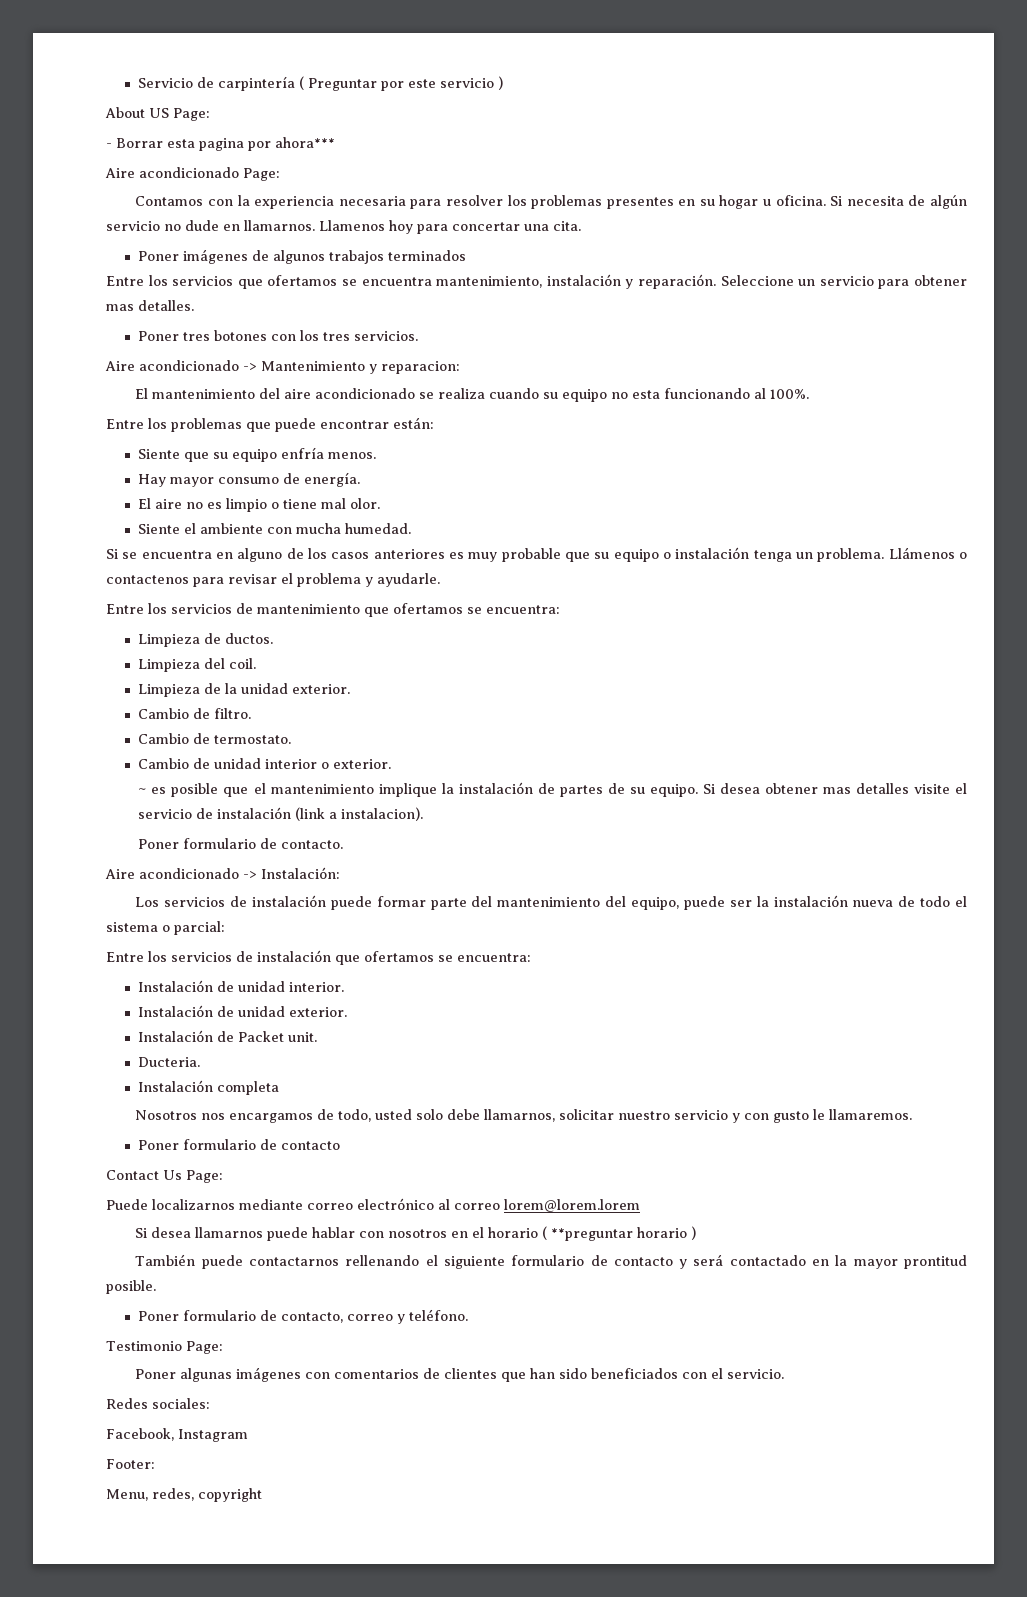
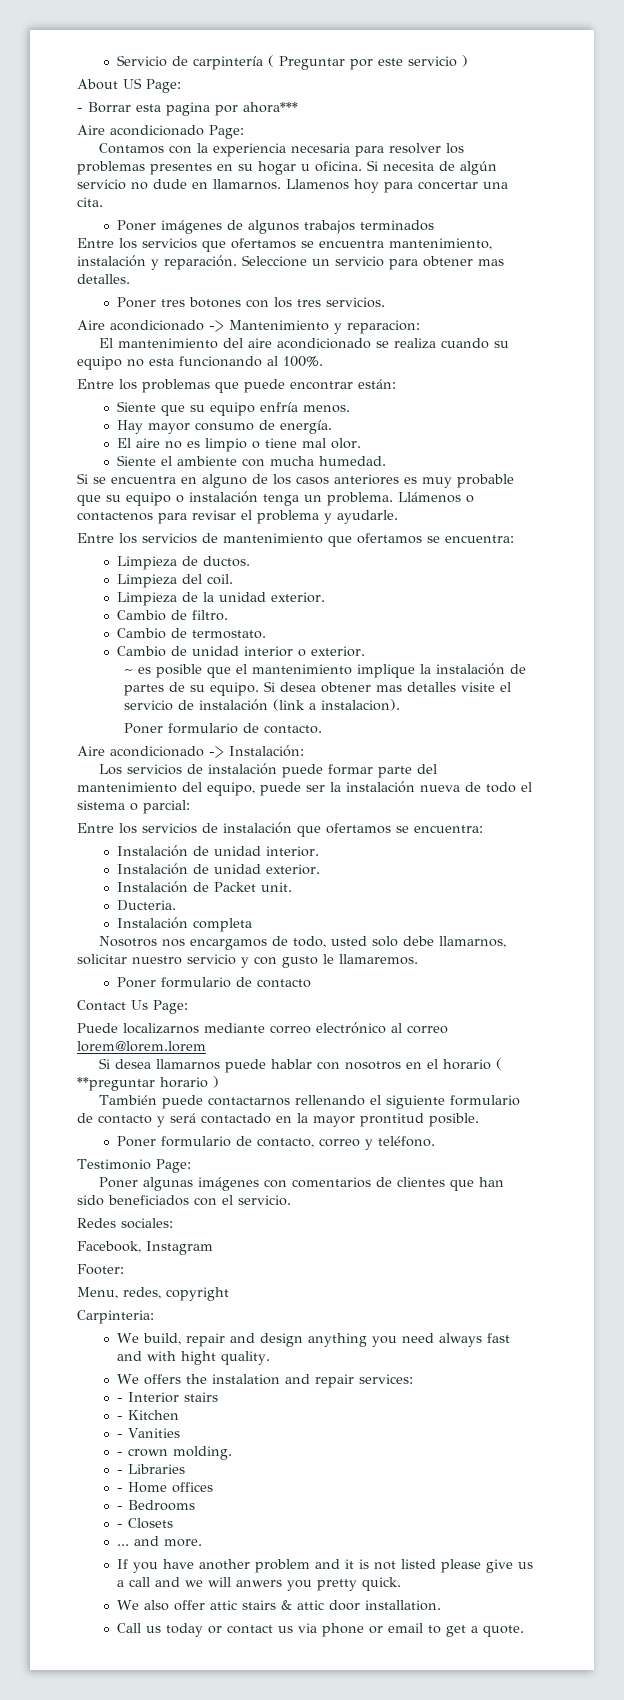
+ Carpinteria:
+ We build, repair and design anything you need always fast and with hight quality.
+ We offers the instalation and repair services:
+ - Interior stairs
+ - Kitchen
+ - Vanities
+ - crown molding.
+ - Libraries
+ - Home offices
+ - Bedrooms
+ - Closets
+ ... and more.
+ If you have another problem and it is not listed please give us a call and we will anwers you pretty quick.
+ We also offer attic stairs & attic door installation.
+ Call us today or contact us via phone or email to get a quote.

